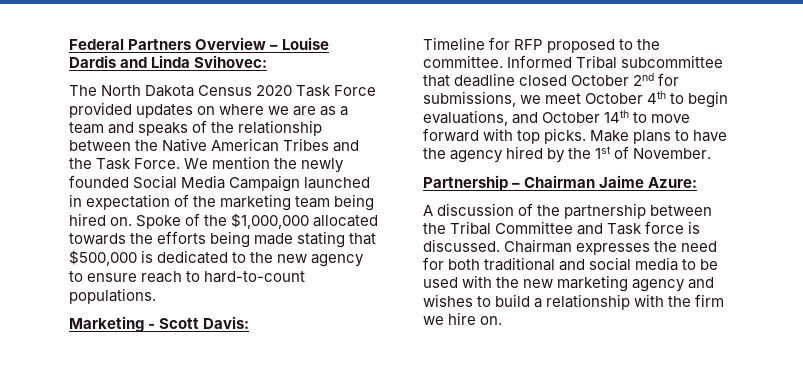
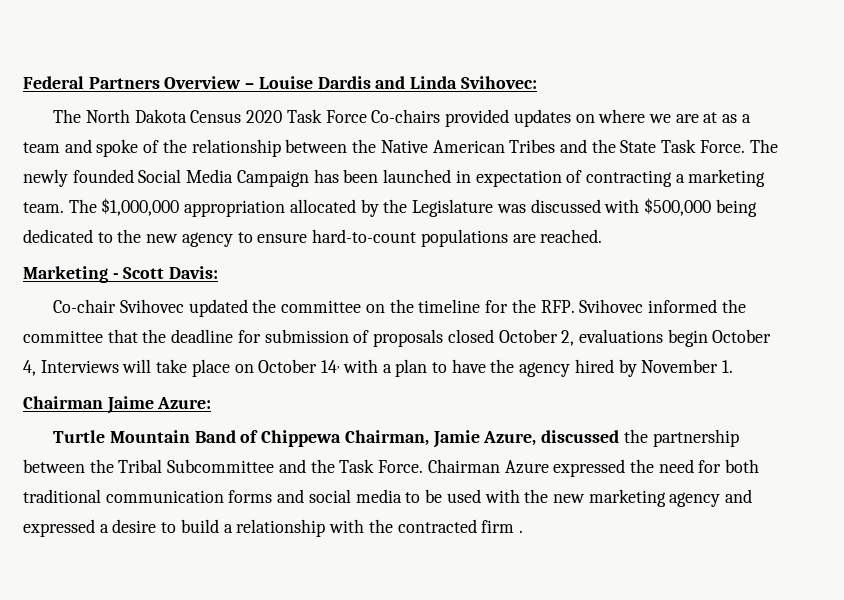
- The North Dakota Census 2020 Task Force provided updates on where we are as a team and speaks of the relationship between the Native American Tribes and the Task Force. We mention the newly founded Social Media Campaign launched in expectation of the marketing team being hired on. Spoke of the $1,000,000 allocated towards the efforts being made stating that $500,000 is dedicated to the new agency to ensure reach to hard-to-count populations.
+ The North Dakota Census 2020 Task Force Co-chairs provided updates on where we are at as a team and spoke of the relationship between the Native American Tribes and the State Task Force. The newly founded Social Media Campaign has been launched in expectation of contracting a marketing team. The $1,000,000 appropriation allocated by the Legislature was discussed with $500,000 being dedicated to the new agency to ensure hard-to-count populations are reached.
- Timeline for RFP proposed to the committee. Informed Tribal subcommittee that deadline closed October 2nd for submissions, we meet October 4th to begin evaluations, and October 14th to move forward with top picks. Make plans to have the agency hired by the 1st of November.
- Partnership – Chairman Jaime Azure:
- A discussion of the partnership between the Tribal Committee and Task force is discussed. Chairman expresses the need for both traditional and social media to be used with the new marketing agency and wishes to build a relationship with the firm we hire on.
+ Co-chair Svihovec updated the committee on the timeline for the RFP. Svihovec informed the committee that the deadline for submission of proposals closed October 2, evaluations begin October 4, Interviews will take place on October 14, with a plan to have the agency hired by November 1.
+ Chairman Jaime Azure:
+ Turtle Mountain Band of Chippewa Chairman, Jamie Azure, discussed the partnership between the Tribal Subcommittee and the Task Force. Chairman Azure expressed the need for both traditional communication forms and social media to be used with the new marketing agency and expressed a desire to build a relationship with the contracted firm .

